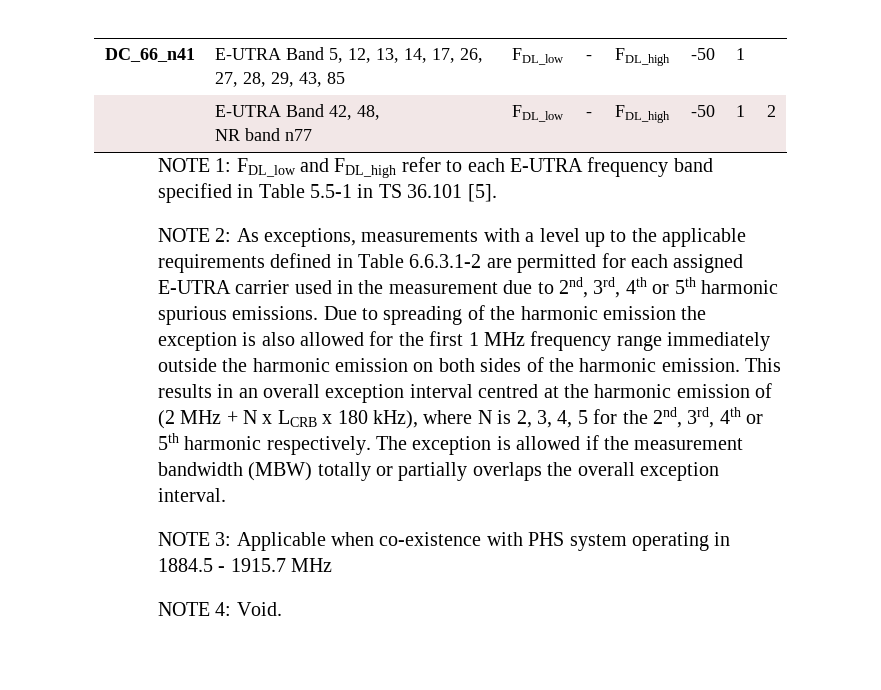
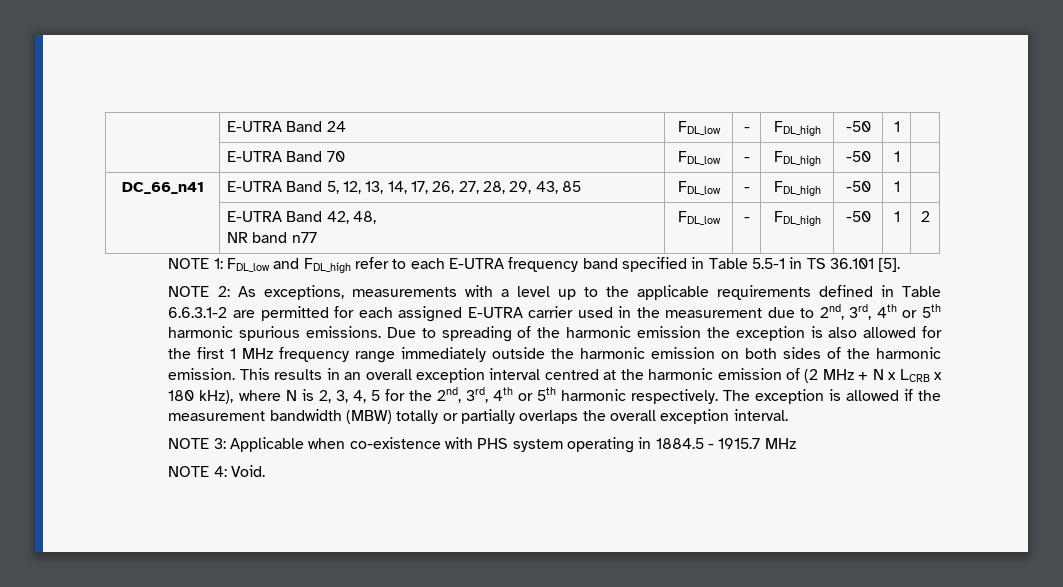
+ | E-UTRA Band 24 | FDL_low | - | FDL_high | -50 | 1 |
+ | E-UTRA Band 70 | FDL_low | - | FDL_high | -50 | 1 |

